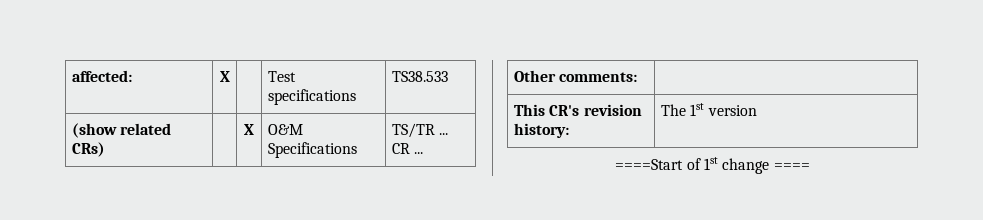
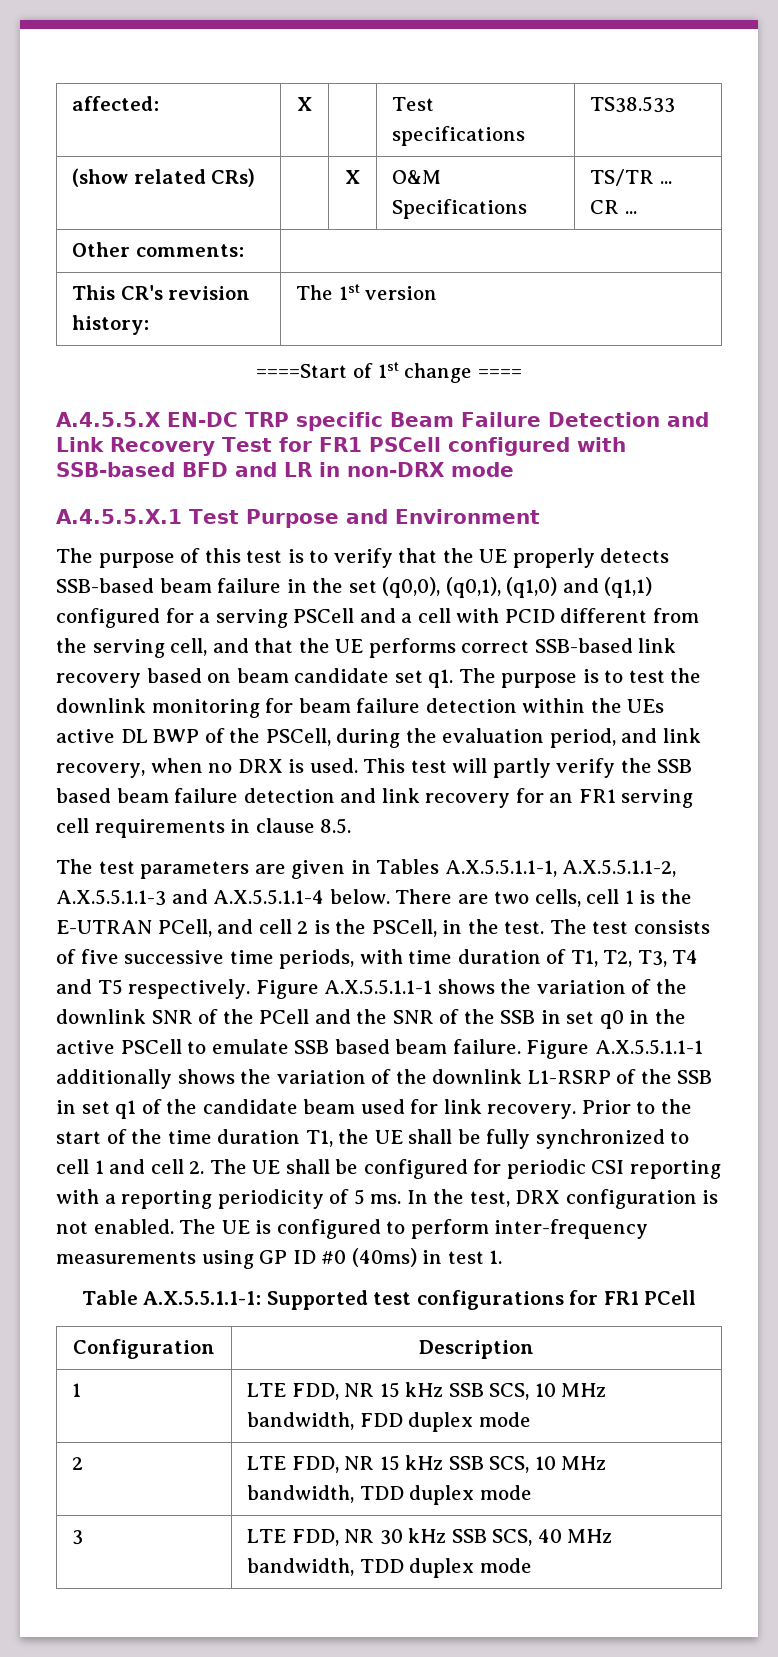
+ A.4.5.5.X EN-DC TRP specific Beam Failure Detection and Link Recovery Test for FR1 PSCell configured with SSB-based BFD and LR in non-DRX mode
+ A.4.5.5.X.1 Test Purpose and Environment
+ The purpose of this test is to verify that the UE properly detects SSB-based beam failure in the set (q0,0), (q0,1), (q1,0) and (q1,1) configured for a serving PSCell and a cell with PCID different from the serving cell, and that the UE performs correct SSB-based link recovery based on beam candidate set q1. The purpose is to test the downlink monitoring for beam failure detection within the UEs active DL BWP of the PSCell, during the evaluation period, and link recovery, when no DRX is used. This test will partly verify the SSB based beam failure detection and link recovery for an FR1 serving cell requirements in clause 8.5.
+ The test parameters are given in Tables A.X.5.5.1.1-1, A.X.5.5.1.1-2, A.X.5.5.1.1-3 and A.X.5.5.1.1-4 below. There are two cells, cell 1 is the E-UTRAN PCell, and cell 2 is the PSCell, in the test. The test consists of five successive time periods, with time duration of T1, T2, T3, T4 and T5 respectively. Figure A.X.5.5.1.1-1 shows the variation of the downlink SNR of the PCell and the SNR of the SSB in set q0 in the active PSCell to emulate SSB based beam failure. Figure A.X.5.5.1.1-1 additionally shows the variation of the downlink L1-RSRP of the SSB in set q1 of the candidate beam used for link recovery. Prior to the start of the time duration T1, the UE shall be fully synchronized to cell 1 and cell 2. The UE shall be configured for periodic CSI reporting with a reporting periodicity of 5 ms. In the test, DRX configuration is not enabled. The UE is configured to perform inter-frequency measurements using GP ID #0 (40ms) in test 1.
+ Table A.X.5.5.1.1-1: Supported test configurations for FR1 PCell
+ Configuration | Description
+ 1 | LTE FDD, NR 15 kHz SSB SCS, 10 MHz bandwidth, FDD duplex mode
+ 2 | LTE FDD, NR 15 kHz SSB SCS, 10 MHz bandwidth, TDD duplex mode
+ 3 | LTE FDD, NR 30 kHz SSB SCS, 40 MHz bandwidth, TDD duplex mode

